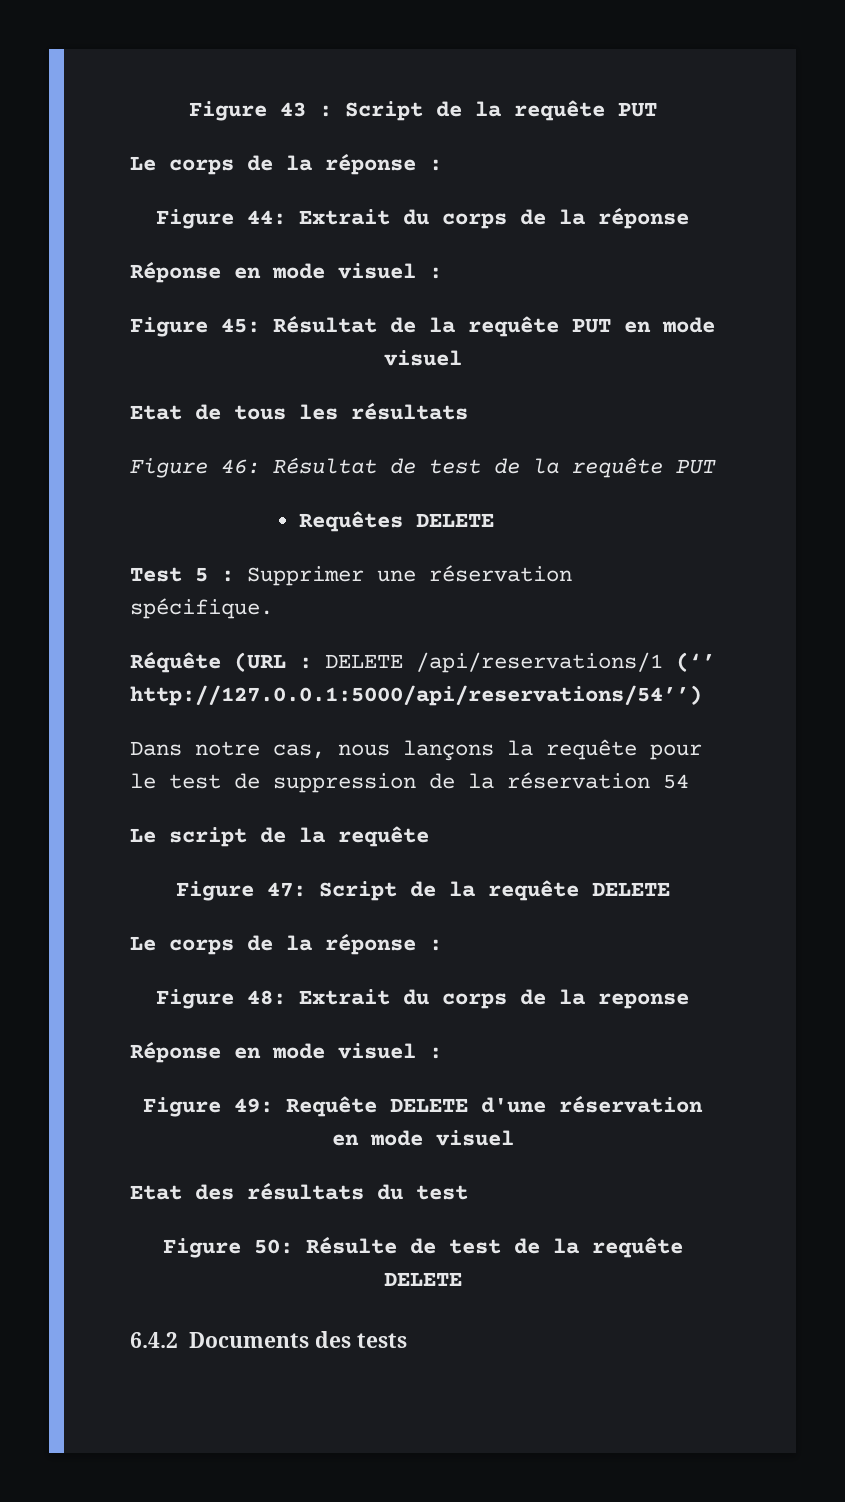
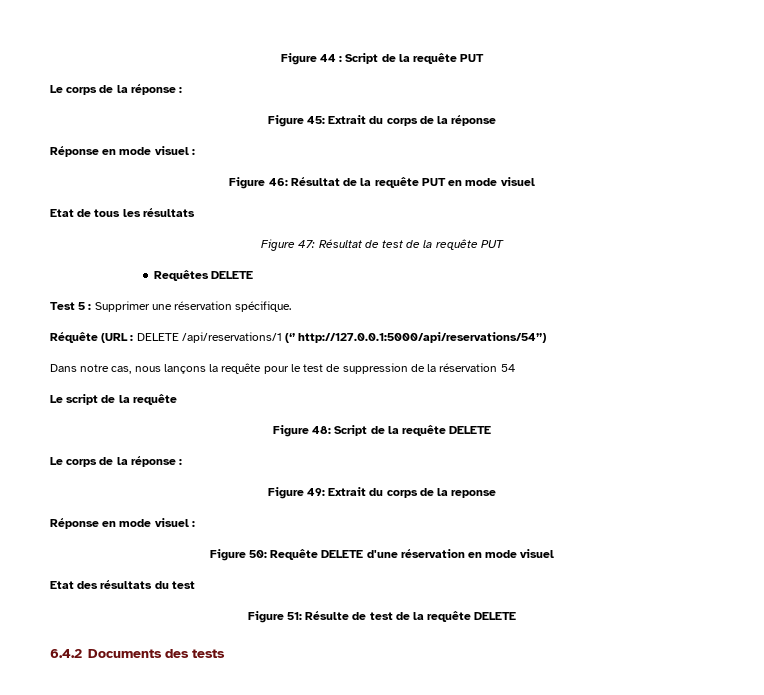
- Figure 43 : Script de la requête PUT
+ Figure 44 : Script de la requête PUT
- Figure 44: Extrait du corps de la réponse
+ Figure 45: Extrait du corps de la réponse
- Figure 45: Résultat de la requête PUT en mode visuel
+ Figure 46: Résultat de la requête PUT en mode visuel
- Figure 46: Résultat de test de la requête PUT
+ Figure 47: Résultat de test de la requête PUT
- Figure 47: Script de la requête DELETE
+ Figure 48: Script de la requête DELETE
- Figure 48: Extrait du corps de la reponse
+ Figure 49: Extrait du corps de la reponse
- Figure 49: Requête DELETE d'une réservation en mode visuel
+ Figure 50: Requête DELETE d'une réservation en mode visuel
- Figure 50: Résulte de test de la requête DELETE
+ Figure 51: Résulte de test de la requête DELETE

